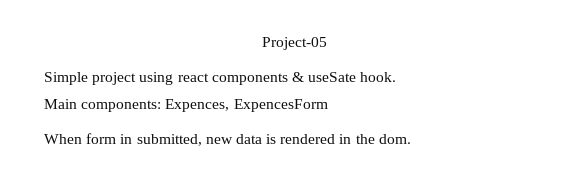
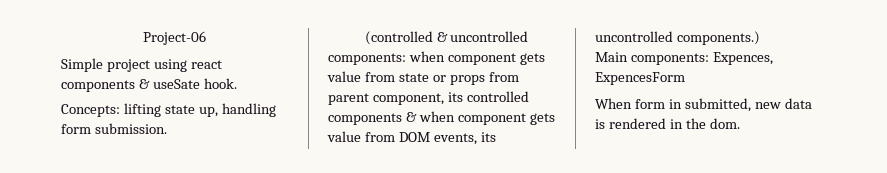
- Project-05
+ Project-06
+ Concepts: lifting state up, handling form submission.
+ (controlled & uncontrolled components: when component gets value from state or props from parent component, its controlled components & when component gets value from DOM events, its uncontrolled components.)

